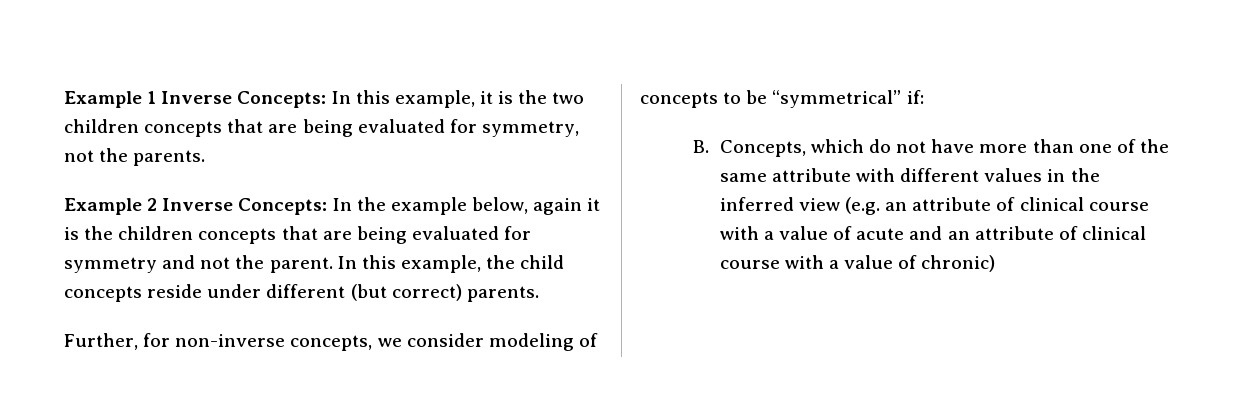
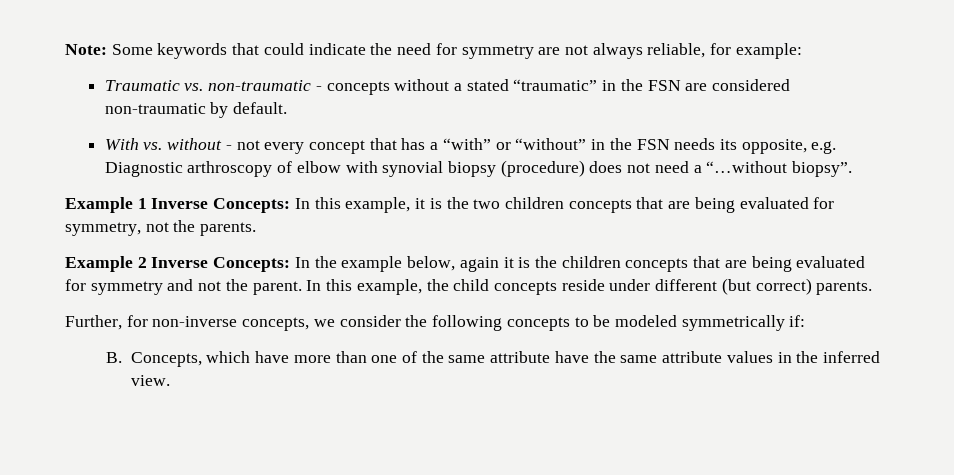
+ Note: Some keywords that could indicate the need for symmetry are not always reliable, for example:
+ Traumatic vs. non-traumatic - concepts without a stated “traumatic” in the FSN are considered non-traumatic by default.
+ With vs. without - not every concept that has a “with” or “without” in the FSN needs its opposite, e.g. Diagnostic arthroscopy of elbow with synovial biopsy (procedure) does not need a “…without biopsy”.
- Further, for non-inverse concepts, we consider modeling of concepts to be “symmetrical” if:
+ Further, for non-inverse concepts, we consider the following concepts to be modeled symmetrically if:
- B. Concepts, which do not have more than one of the same attribute with different values in the inferred view (e.g. an attribute of clinical course with a value of acute and an attribute of clinical course with a value of chronic)
+ B. Concepts, which have more than one of the same attribute have the same attribute values in the inferred view.

